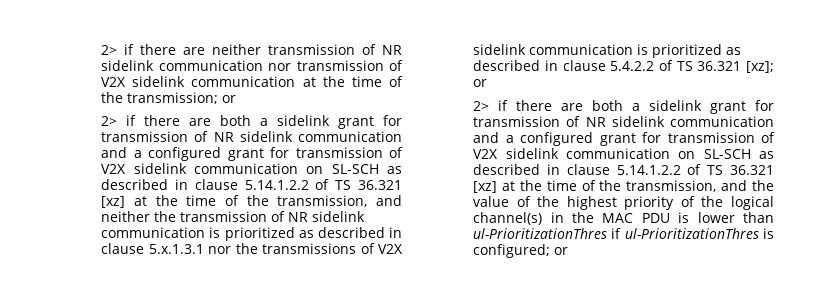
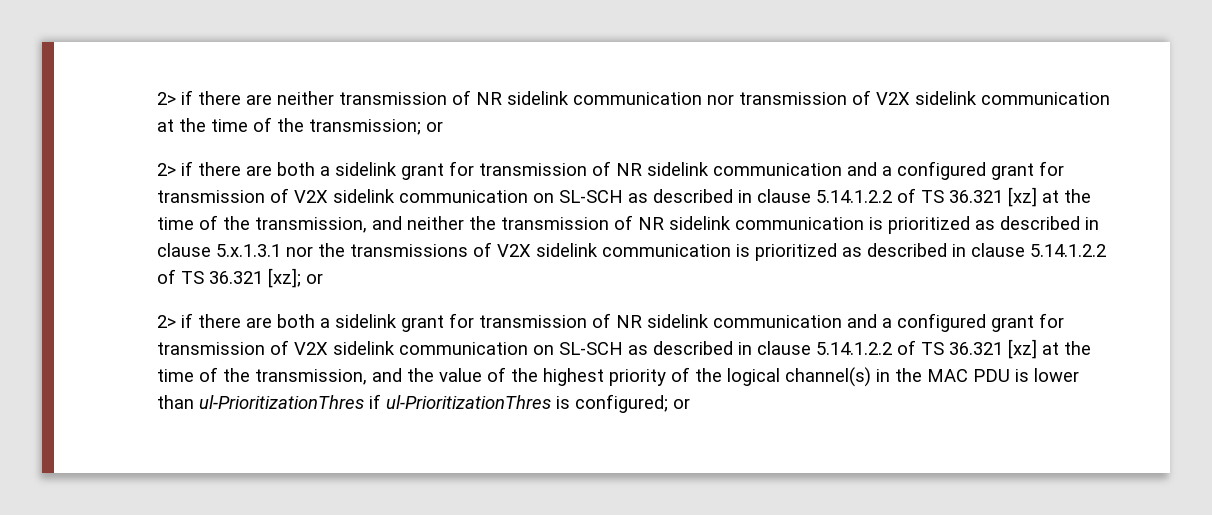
- 2> if there are both a sidelink grant for transmission of NR sidelink communication and a configured grant for transmission of V2X sidelink communication on SL-SCH as described in clause 5.14.1.2.2 of TS 36.321 [xz] at the time of the transmission, and neither the transmission of NR sidelink communication is prioritized as described in clause 5.x.1.3.1 nor the transmissions of V2X sidelink communication is prioritized as described in clause 5.4.2.2 of TS 36.321 [xz];
+ 2> if there are both a sidelink grant for transmission of NR sidelink communication and a configured grant for transmission of V2X sidelink communication on SL-SCH as described in clause 5.14.1.2.2 of TS 36.321 [xz] at the time of the transmission, and neither the transmission of NR sidelink communication is prioritized as described in clause 5.x.1.3.1 nor the transmissions of V2X sidelink communication is prioritized as described in clause 5.14.1.2.2 of TS 36.321 [xz];

